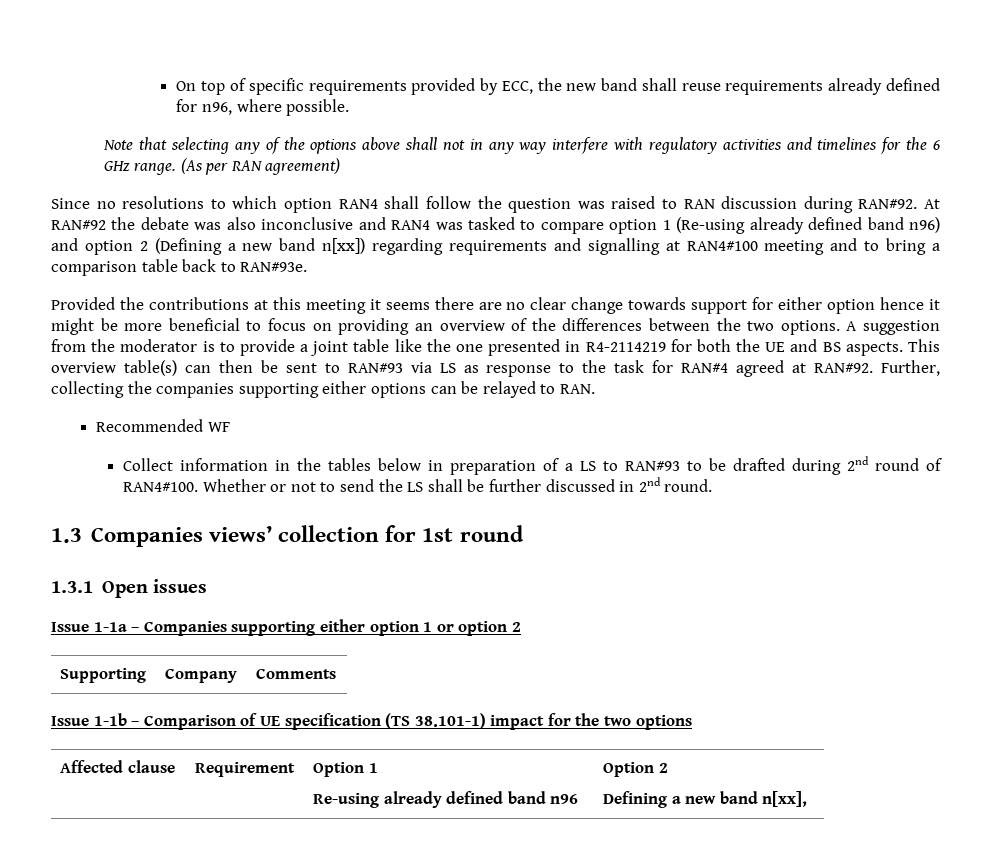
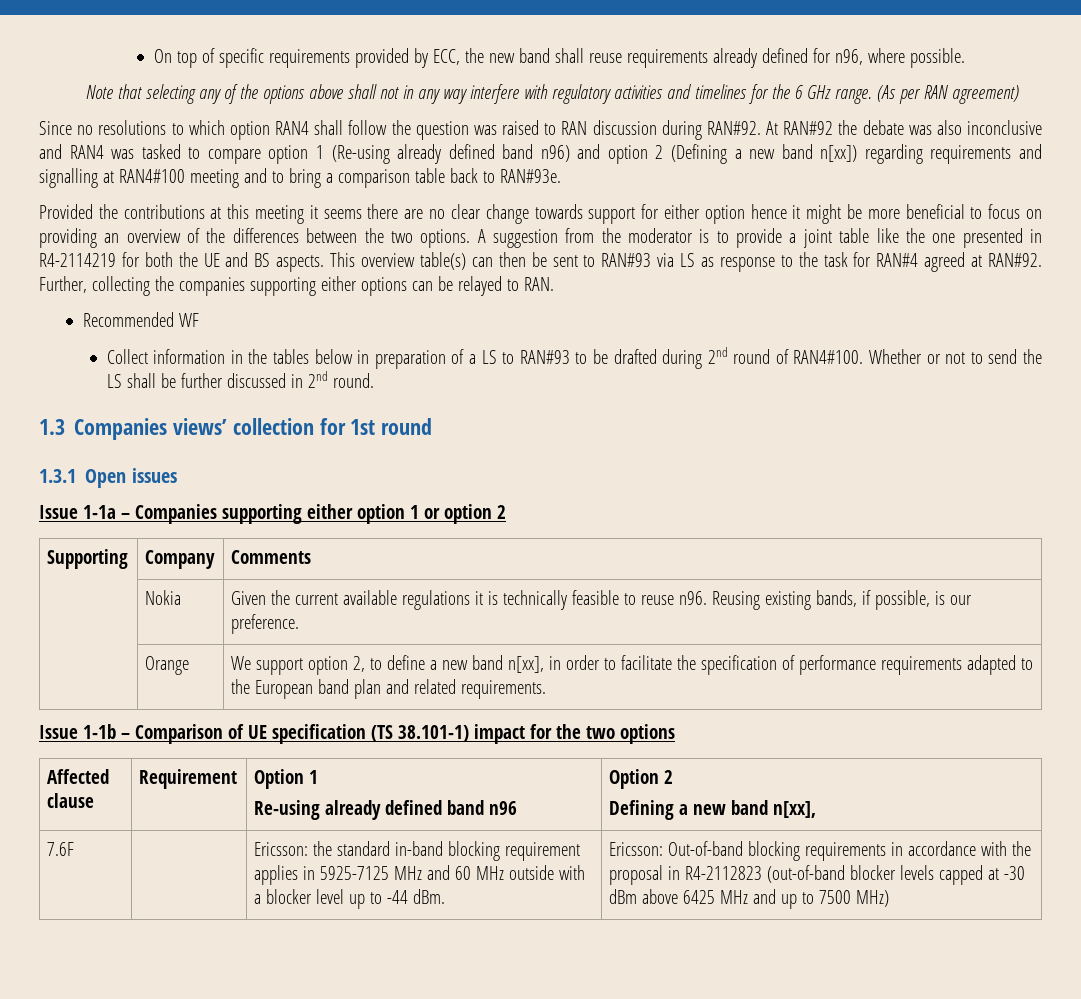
+ | Nokia | Given the current available regulations it is technically feasible to reuse n96. Reusing existing bands, if possible, is our preference.
+ | Orange | We support option 2, to define a new band n[xx], in order to facilitate the specification of performance requirements adapted to the European band plan and related requirements.
+ 7.6F | | Ericsson: the standard in-band blocking requirement applies in 5925-7125 MHz and 60 MHz outside with a blocker level up to -44 dBm. | Ericsson: Out-of-band blocking requirements in accordance with the proposal in R4-2112823 (out-of-band blocker levels capped at -30 dBm above 6425 MHz and up to 7500 MHz)

